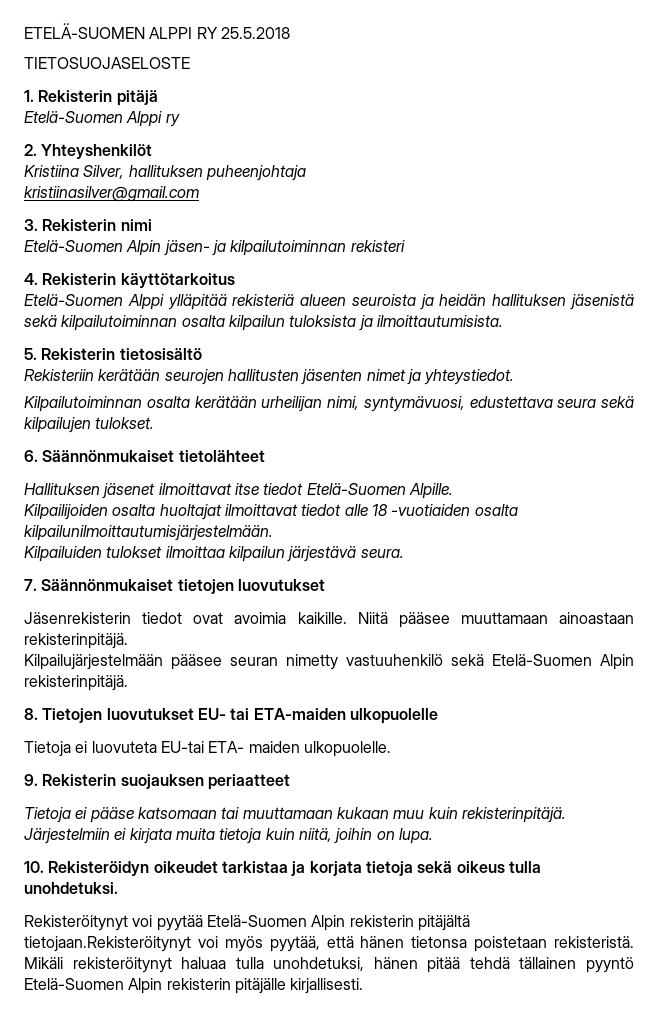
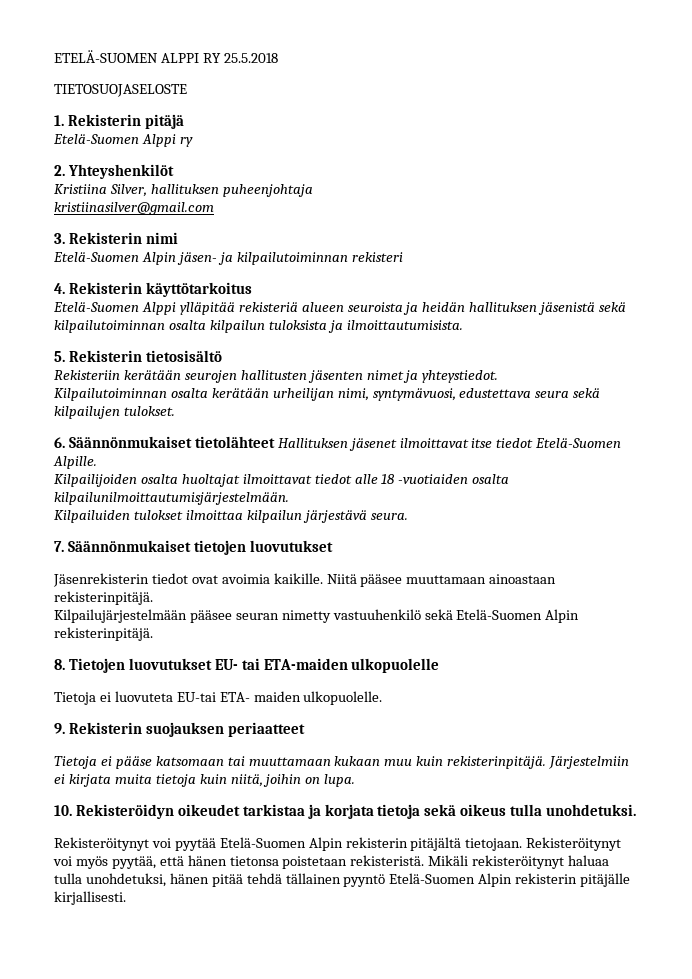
- 6. Säännönmukaiset tietolähteet
- Hallituksen jäsenet ilmoittavat itse tiedot Etelä-Suomen Alpille.
+ 6. Säännönmukaiset tietolähteet Hallituksen jäsenet ilmoittavat itse tiedot Etelä-Suomen Alpille.
- Rekisteröitynyt voi pyytää Etelä-Suomen Alpin rekisterin pitäjältä tietojaan.Rekisteröitynyt voi myös pyytää, että hänen tietonsa poistetaan rekisteristä.
+ Rekisteröitynyt voi pyytää Etelä-Suomen Alpin rekisterin pitäjältä tietojaan. Rekisteröitynyt voi myös pyytää, että hänen tietonsa poistetaan rekisteristä.

